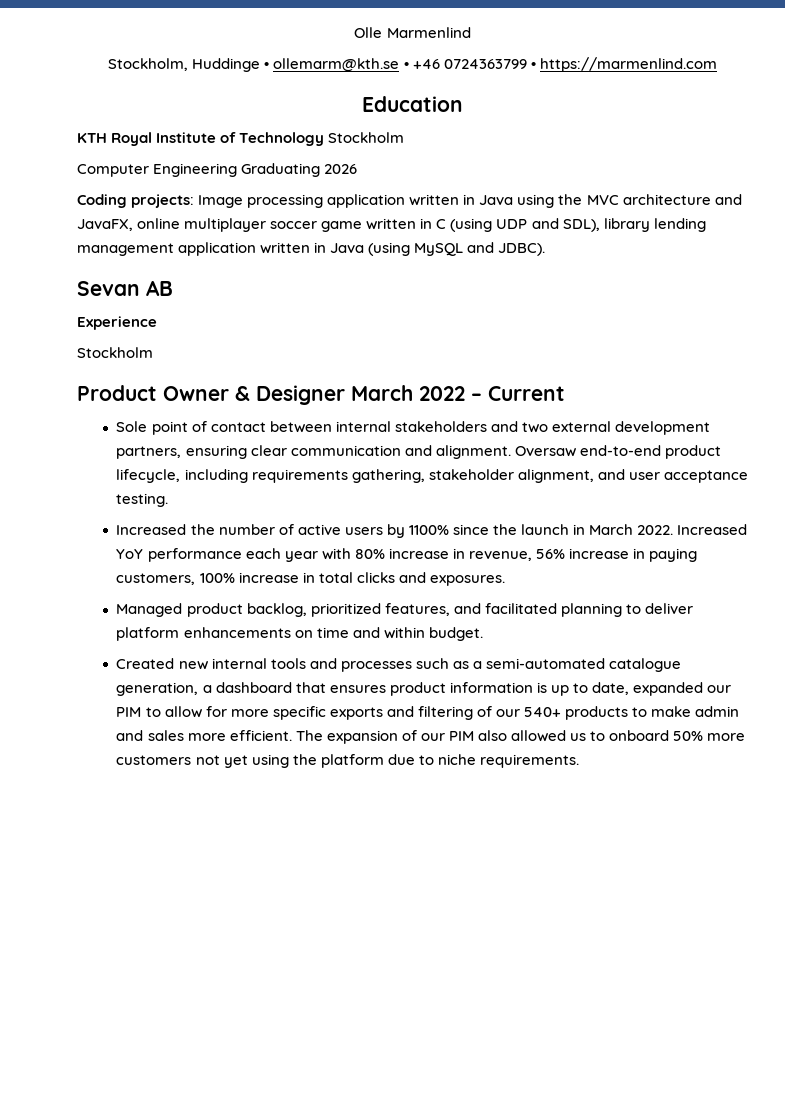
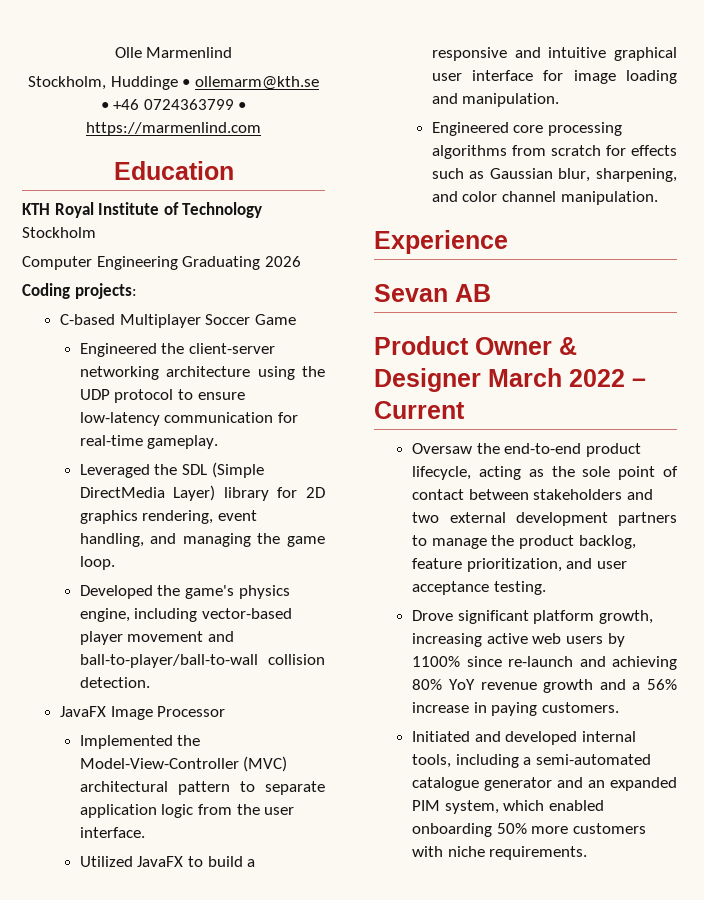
- Coding projects: Image processing application written in Java using the MVC architecture and JavaFX, online multiplayer soccer game written in C (using UDP and SDL), library lending management application written in Java (using MySQL and JDBC).
+ Coding projects:
+ C-based Multiplayer Soccer Game
+ Engineered the client-server networking architecture using the UDP protocol to ensure low-latency communication for real-time gameplay.
+ Leveraged the SDL (Simple DirectMedia Layer) library for 2D graphics rendering, event handling, and managing the game loop.
+ Developed the game's physics engine, including vector-based player movement and ball-to-player/ball-to-wall collision detection.
+ JavaFX Image Processor
+ Implemented the Model-View-Controller (MVC) architectural pattern to separate application logic from the user interface.
+ Utilized JavaFX to build a responsive and intuitive graphical user interface for image loading and manipulation.
+ Engineered core processing algorithms from scratch for effects such as Gaussian blur, sharpening, and color channel manipulation.
+ Experience
- Experience
- Stockholm
- Sole point of contact between internal stakeholders and two external development partners, ensuring clear communication and alignment. Oversaw end-to-end product lifecycle, including requirements gathering, stakeholder alignment, and user acceptance testing.
- Increased the number of active users by 1100% since the launch in March 2022. Increased YoY performance each year with 80% increase in revenue, 56% increase in paying customers, 100% increase in total clicks and exposures.
- Managed product backlog, prioritized features, and facilitated planning to deliver platform enhancements on time and within budget.
- Created new internal tools and processes such as a semi-automated catalogue generation, a dashboard that ensures product information is up to date, expanded our PIM to allow for more specific exports and filtering of our 540+ products to make admin and sales more efficient. The expansion of our PIM also allowed us to onboard 50% more customers not yet using the platform due to niche requirements.
+ Oversaw the end-to-end product lifecycle, acting as the sole point of contact between stakeholders and two external development partners to manage the product backlog, feature prioritization, and user acceptance testing.
+ Drove significant platform growth, increasing active web users by 1100% since re-launch and achieving 80% YoY revenue growth and a 56% increase in paying customers.
+ Initiated and developed internal tools, including a semi-automated catalogue generator and an expanded PIM system, which enabled onboarding 50% more customers with niche requirements.

